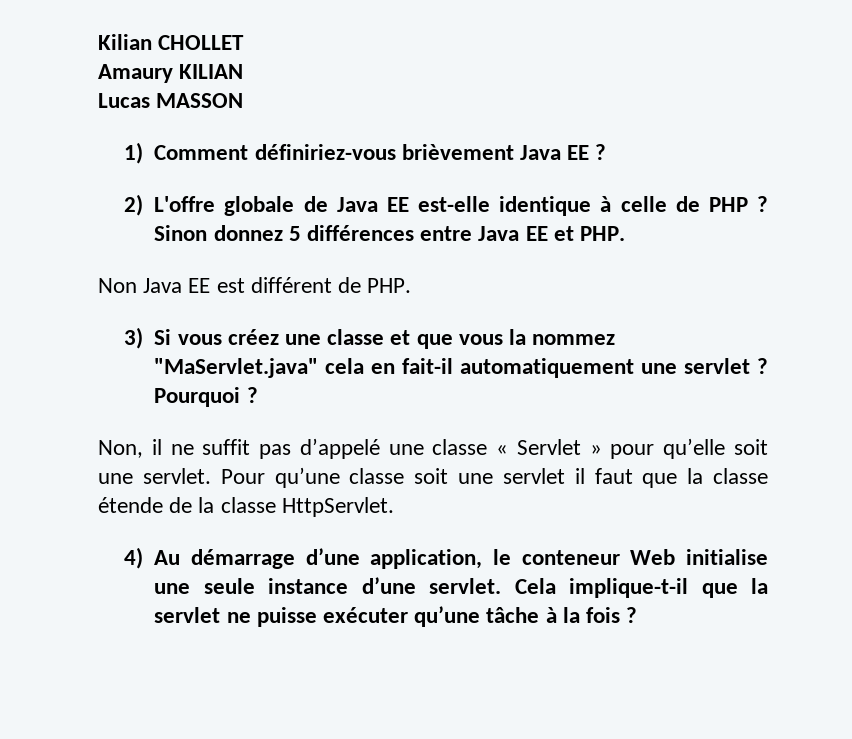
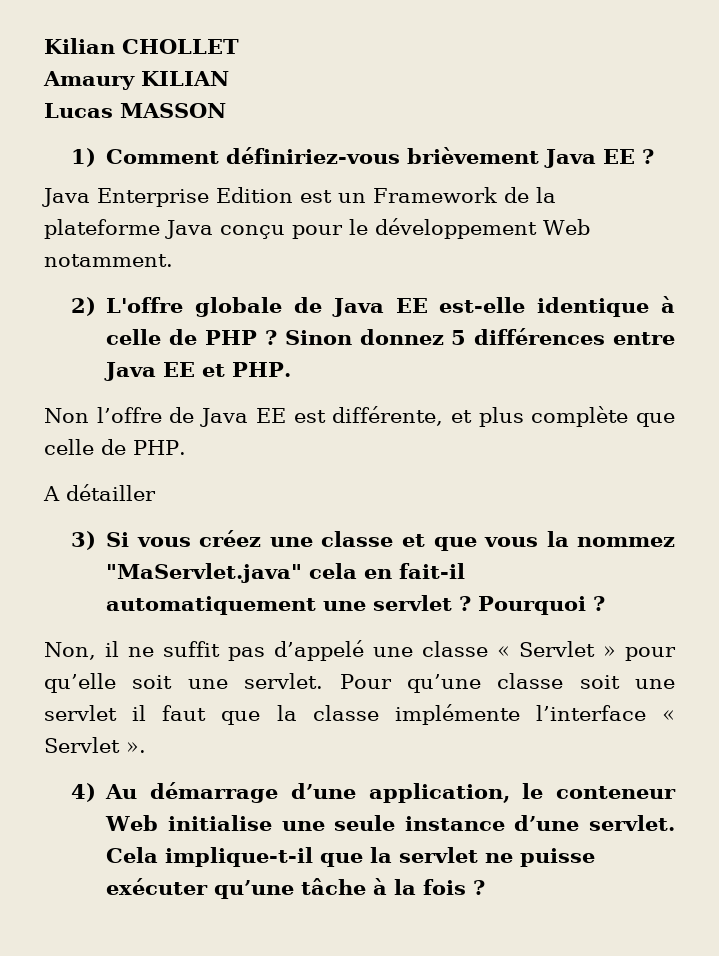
+ Java Enterprise Edition est un Framework de la plateforme Java conçu pour le développement Web notamment.
- Non Java EE est différent de PHP.
+ Non l’offre de Java EE est différente, et plus complète que celle de PHP.
+ A détailler
- Pour qu’une classe soit une servlet il faut que la classe étende de la classe HttpServlet.
+ Pour qu’une classe soit une servlet il faut que la classe implémente l’interface « Servlet ».

